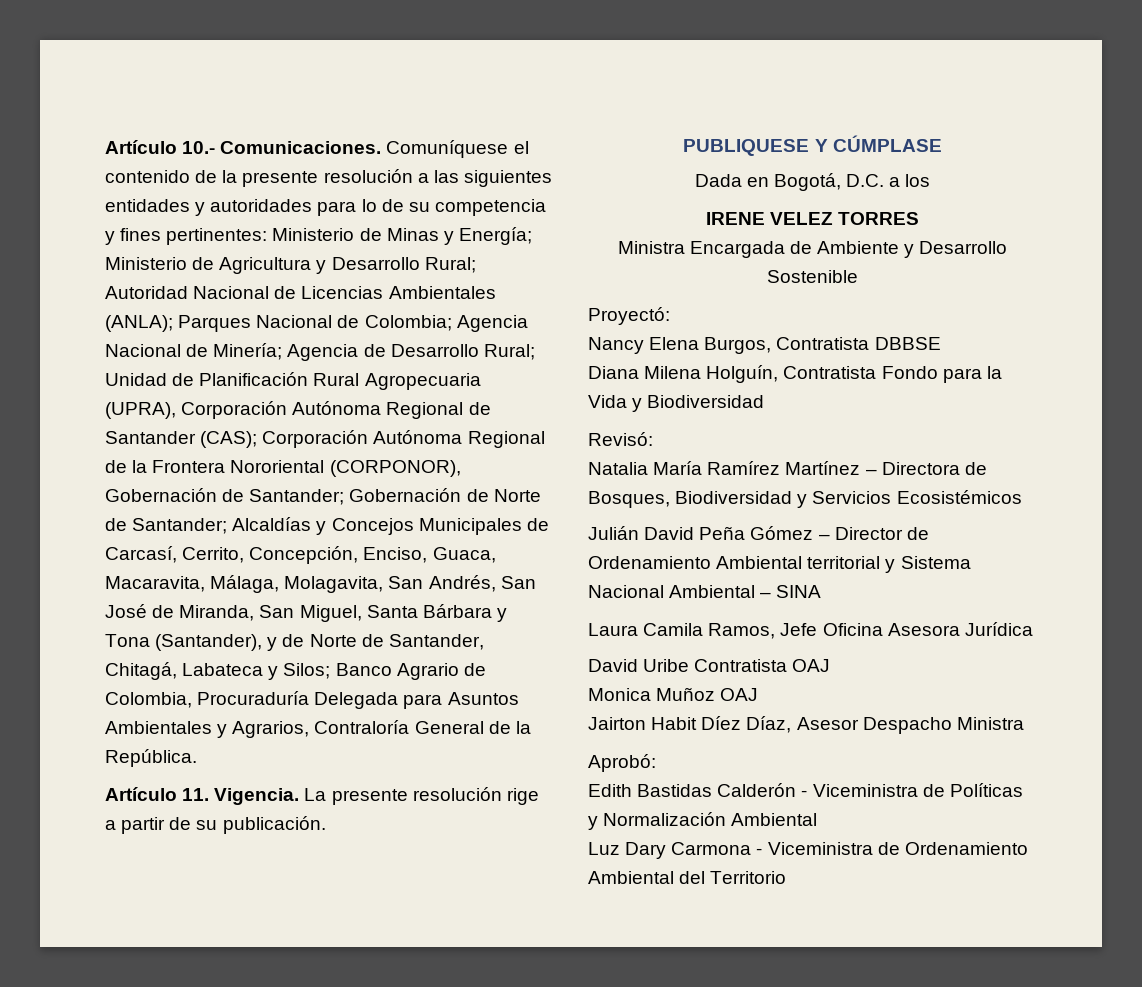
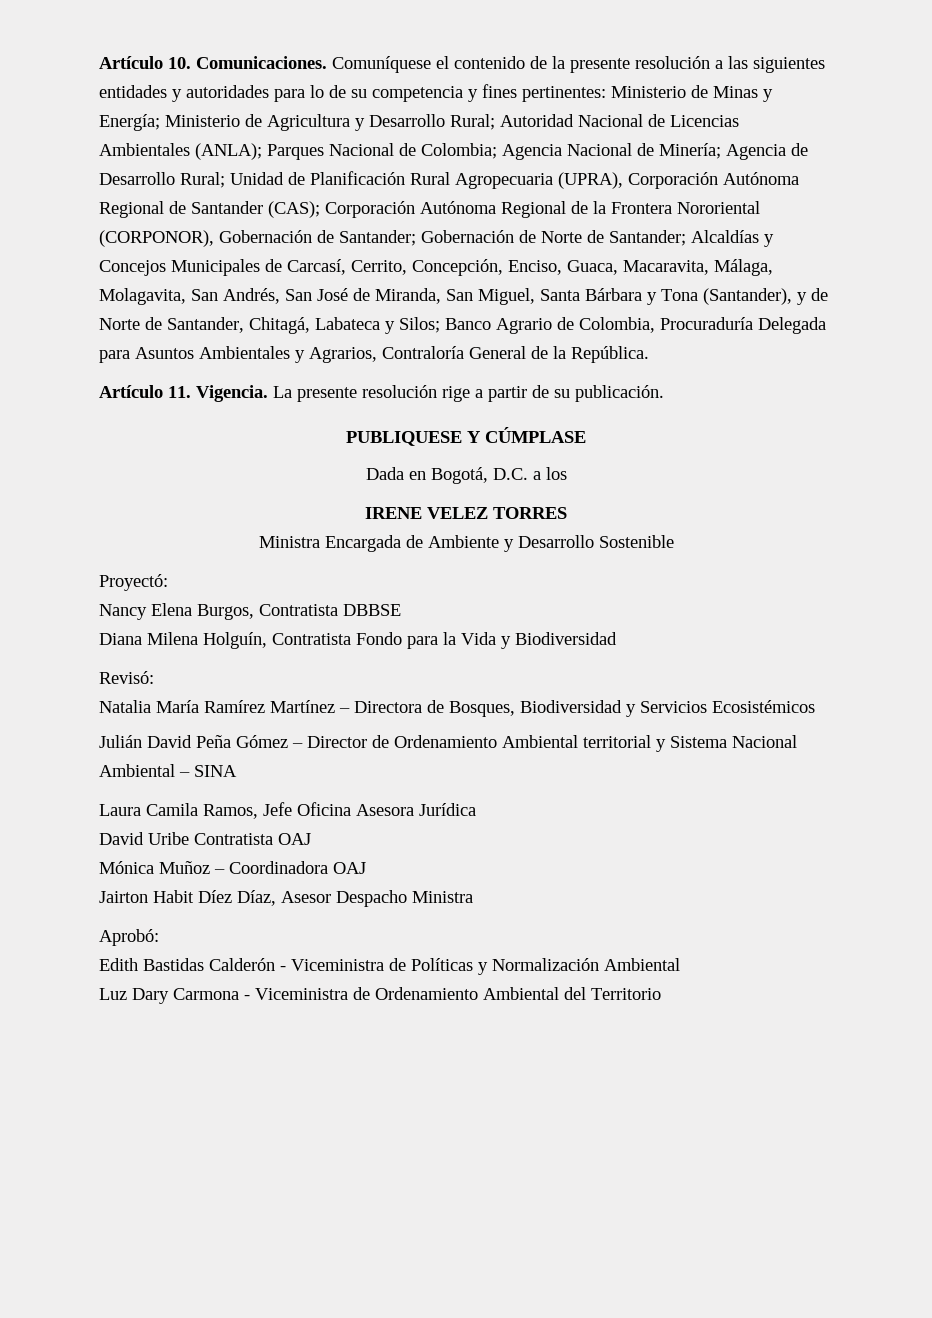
- Artículo 10.- Comunicaciones.
+ Artículo 10. Comunicaciones.
- Monica Muñoz OAJ
+ Mónica Muñoz – Coordinadora OAJ

